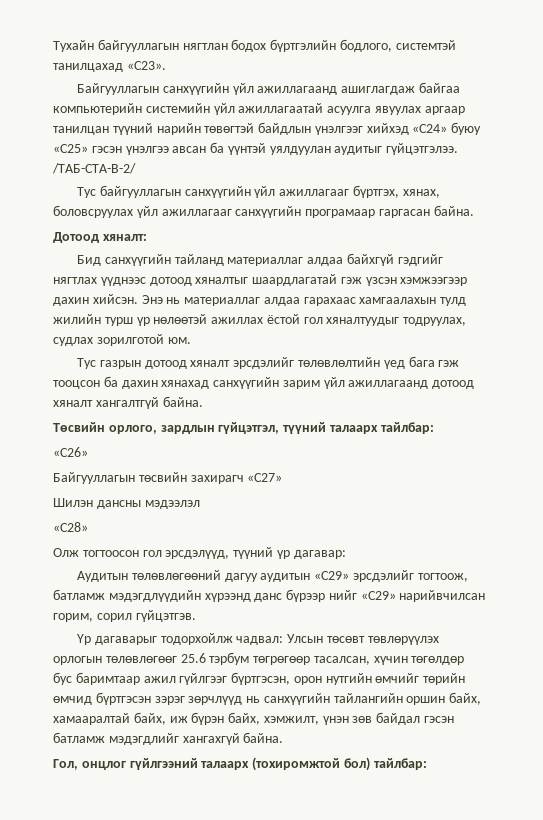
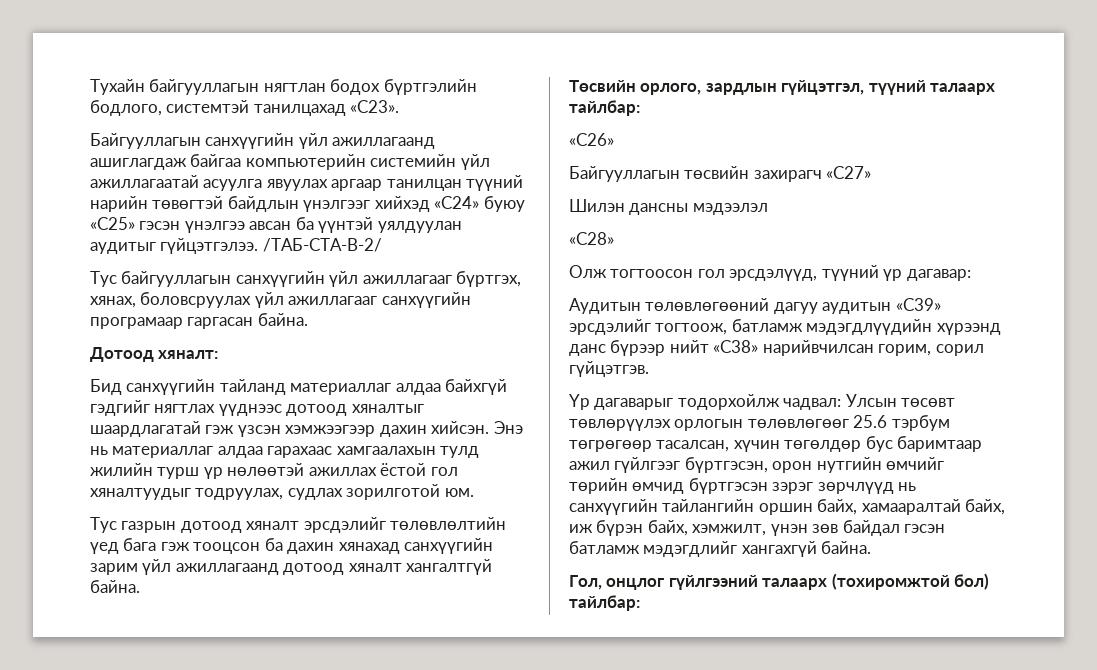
- Аудитын төлөвлөгөөний дагуу аудитын «C29» эрсдэлийг тогтоож, батламж мэдэгдлүүдийн хүрээнд данс бүрээр нийг «C29» нарийвчилсан горим, сорил гүйцэтгэв.
+ Аудитын төлөвлөгөөний дагуу аудитын «C39» эрсдэлийг тогтоож, батламж мэдэгдлүүдийн хүрээнд данс бүрээр нийт «C38» нарийвчилсан горим, сорил гүйцэтгэв.

